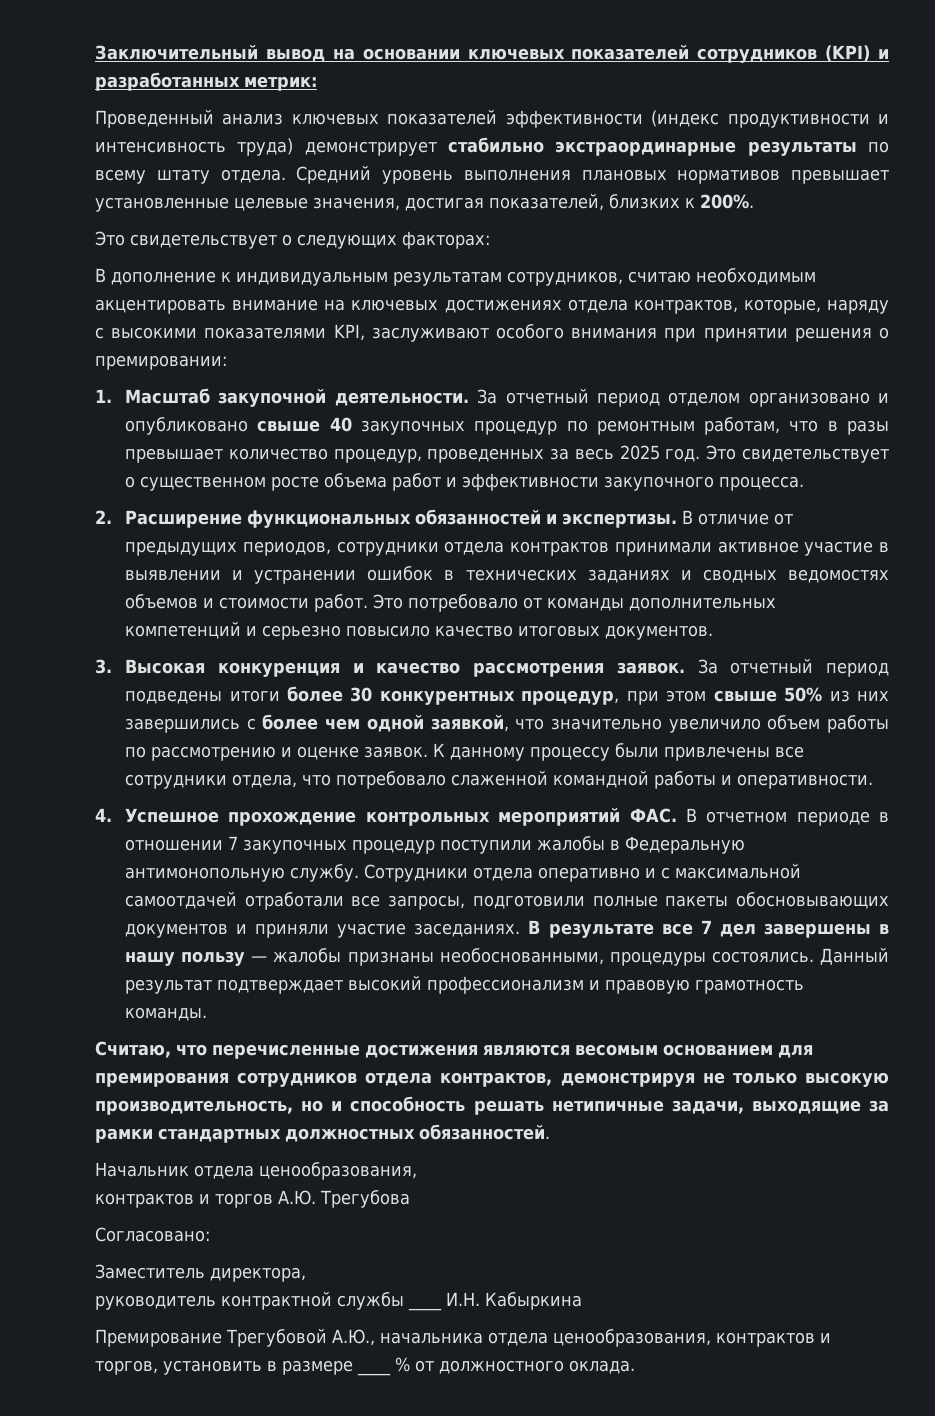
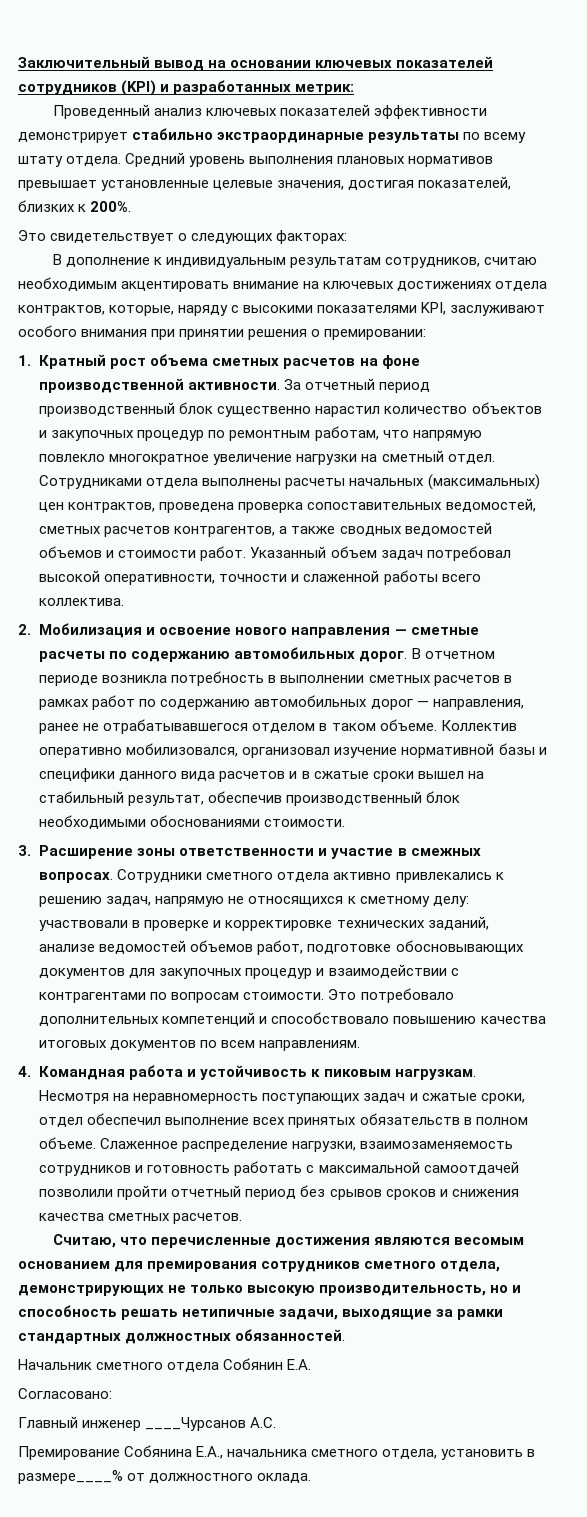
- Проведенный анализ ключевых показателей эффективности (индекс продуктивности и интенсивность труда) демонстрирует стабильно экстраординарные результаты по всему штату отдела.
+ Проведенный анализ ключевых показателей эффективности демонстрирует стабильно экстраординарные результаты по всему штату отдела.
- 1. Масштаб закупочной деятельности. За отчетный период отделом организовано и опубликовано свыше 40 закупочных процедур по ремонтным работам, что в разы превышает количество процедур, проведенных за весь 2025 год. Это свидетельствует о существенном росте объема работ и эффективности закупочного процесса.
- 2. Расширение функциональных обязанностей и экспертизы. В отличие от предыдущих периодов, сотрудники отдела контрактов принимали активное участие в выявлении и устранении ошибок в технических заданиях и сводных ведомостях объемов и стоимости работ. Это потребовало от команды дополнительных компетенций и серьезно повысило качество итоговых документов.
- 3. Высокая конкуренция и качество рассмотрения заявок. За отчетный период подведены итоги более 30 конкурентных процедур, при этом свыше 50% из них завершились с более чем одной заявкой, что значительно увеличило объем работы по рассмотрению и оценке заявок. К данному процессу были привлечены все сотрудники отдела, что потребовало слаженной командной работы и оперативности.
- 4. Успешное прохождение контрольных мероприятий ФАС. В отчетном периоде в отношении 7 закупочных процедур поступили жалобы в Федеральную антимонопольную службу. Сотрудники отдела оперативно и с максимальной самоотдачей отработали все запросы, подготовили полные пакеты обосновывающих документов и приняли участие заседаниях. В результате все 7 дел завершены в нашу пользу — жалобы признаны необоснованными, процедуры состоялись. Данный результат подтверждает высокий профессионализм и правовую грамотность команды.
+ 1. Кратный рост объема сметных расчетов на фоне производственной активности. За отчетный период производственный блок существенно нарастил количество объектов и закупочных процедур по ремонтным работам, что напрямую повлекло многократное увеличение нагрузки на сметный отдел. Сотрудниками отдела выполнены расчеты начальных (максимальных) цен контрактов, проведена проверка сопоставительных ведомостей, сметных расчетов контрагентов, а также сводных ведомостей объемов и стоимости работ. Указанный объем задач потребовал высокой оперативности, точности и слаженной работы всего коллектива.
+ 2. Мобилизация и освоение нового направления — сметные расчеты по содержанию автомобильных дорог. В отчетном периоде возникла потребность в выполнении сметных расчетов в рамках работ по содержанию автомобильных дорог — направления, ранее не отрабатывавшегося отделом в таком объеме. Коллектив оперативно мобилизовался, организовал изучение нормативной базы и специфики данного вида расчетов и в сжатые сроки вышел на стабильный результат, обеспечив производственный блок необходимыми обоснованиями стоимости.
+ 3. Расширение зоны ответственности и участие в смежных вопросах. Сотрудники сметного отдела активно привлекались к решению задач, напрямую не относящихся к сметному делу: участвовали в проверке и корректировке технических заданий, анализе ведомостей объемов работ, подготовке обосновывающих документов для закупочных процедур и взаимодействии с контрагентами по вопросам стоимости. Это потребовало дополнительных компетенций и способствовало повышению качества итоговых документов по всем направлениям.
+ 4. Командная работа и устойчивость к пиковым нагрузкам. Несмотря на неравномерность поступающих задач и сжатые сроки, отдел обеспечил выполнение всех принятых обязательств в полном объеме. Слаженное распределение нагрузки, взаимозаменяемость сотрудников и готовность работать с максимальной самоотдачей позволили пройти отчетный период без срывов сроков и снижения качества сметных расчетов.
- Считаю, что перечисленные достижения являются весомым основанием для премирования сотрудников отдела контрактов, демонстрируя не только высокую производительность, но и способность решать нетипичные задачи, выходящие за рамки стандартных должностных обязанностей.
+ Считаю, что перечисленные достижения являются весомым основанием для премирования сотрудников сметного отдела, демонстрирующих не только высокую производительность, но и способность решать нетипичные задачи, выходящие за рамки стандартных должностных обязанностей.
- Начальник отдела ценообразования,
- контрактов и торгов А.Ю. Трегубова
+ Начальник сметного отдела Собянин Е.А.
  Согласовано:
- Заместитель директора,
- руководитель контрактной службы ____ И.Н. Кабыркина
- Премирование Трегубовой А.Ю., начальника отдела ценообразования, контрактов и торгов, установить в размере ____ % от должностного оклада.
+ Главный инженер ____Чурсанов А.С.
+ Премирование Собянина Е.А., начальника сметного отдела, установить в размере____% от должностного оклада.

